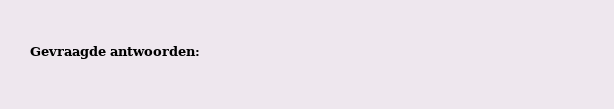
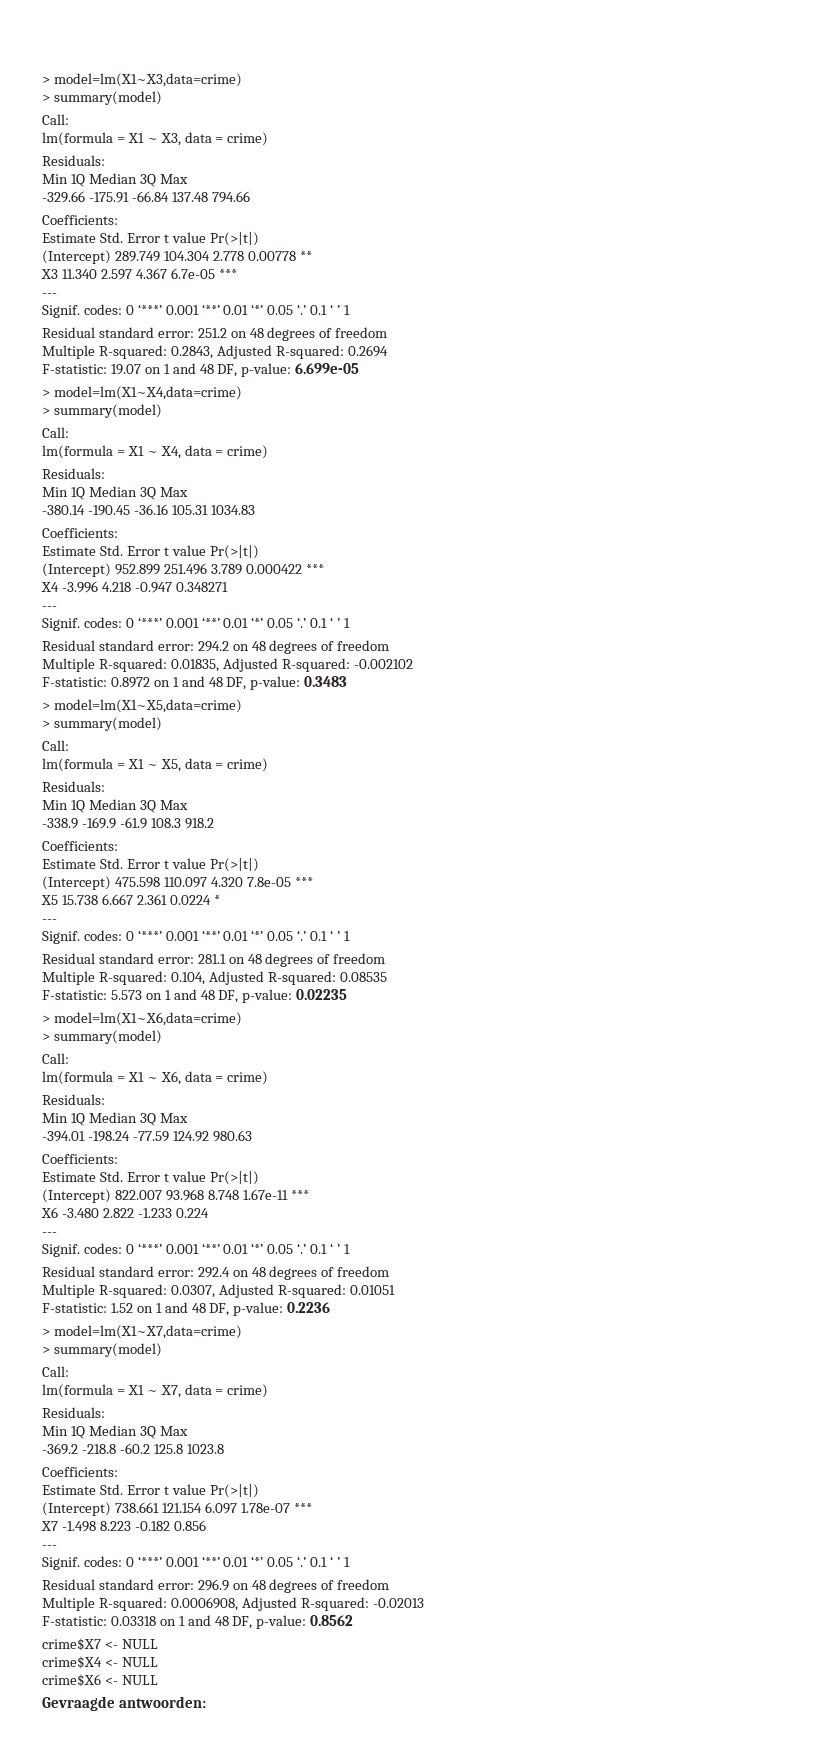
+ > model=lm(X1~X3,data=crime)
+ > summary(model)
+ Call:
+ lm(formula = X1 ~ X3, data = crime)
+ Residuals:
+ Min 1Q Median 3Q Max
+ -329.66 -175.91 -66.84 137.48 794.66
+ Coefficients:
+ Estimate Std. Error t value Pr(>|t|)
+ (Intercept) 289.749 104.304 2.778 0.00778 **
+ X3 11.340 2.597 4.367 6.7e-05 ***
+ ---
+ Signif. codes: 0 ‘***’ 0.001 ‘**’ 0.01 ‘*’ 0.05 ‘.’ 0.1 ‘ ’ 1
+ Residual standard error: 251.2 on 48 degrees of freedom
+ Multiple R-squared: 0.2843, Adjusted R-squared: 0.2694
+ F-statistic: 19.07 on 1 and 48 DF, p-value: 6.699e-05
+ > model=lm(X1~X4,data=crime)
+ > summary(model)
+ Call:
+ lm(formula = X1 ~ X4, data = crime)
+ Residuals:
+ Min 1Q Median 3Q Max
+ -380.14 -190.45 -36.16 105.31 1034.83
+ Coefficients:
+ Estimate Std. Error t value Pr(>|t|)
+ (Intercept) 952.899 251.496 3.789 0.000422 ***
+ X4 -3.996 4.218 -0.947 0.348271
+ ---
+ Signif. codes: 0 ‘***’ 0.001 ‘**’ 0.01 ‘*’ 0.05 ‘.’ 0.1 ‘ ’ 1
+ Residual standard error: 294.2 on 48 degrees of freedom
+ Multiple R-squared: 0.01835, Adjusted R-squared: -0.002102
+ F-statistic: 0.8972 on 1 and 48 DF, p-value: 0.3483
+ > model=lm(X1~X5,data=crime)
+ > summary(model)
+ Call:
+ lm(formula = X1 ~ X5, data = crime)
+ Residuals:
+ Min 1Q Median 3Q Max
+ -338.9 -169.9 -61.9 108.3 918.2
+ Coefficients:
+ Estimate Std. Error t value Pr(>|t|)
+ (Intercept) 475.598 110.097 4.320 7.8e-05 ***
+ X5 15.738 6.667 2.361 0.0224 *
+ ---
+ Signif. codes: 0 ‘***’ 0.001 ‘**’ 0.01 ‘*’ 0.05 ‘.’ 0.1 ‘ ’ 1
+ Residual standard error: 281.1 on 48 degrees of freedom
+ Multiple R-squared: 0.104, Adjusted R-squared: 0.08535
+ F-statistic: 5.573 on 1 and 48 DF, p-value: 0.02235
+ > model=lm(X1~X6,data=crime)
+ > summary(model)
+ Call:
+ lm(formula = X1 ~ X6, data = crime)
+ Residuals:
+ Min 1Q Median 3Q Max
+ -394.01 -198.24 -77.59 124.92 980.63
+ Coefficients:
+ Estimate Std. Error t value Pr(>|t|)
+ (Intercept) 822.007 93.968 8.748 1.67e-11 ***
+ X6 -3.480 2.822 -1.233 0.224
+ ---
+ Signif. codes: 0 ‘***’ 0.001 ‘**’ 0.01 ‘*’ 0.05 ‘.’ 0.1 ‘ ’ 1
+ Residual standard error: 292.4 on 48 degrees of freedom
+ Multiple R-squared: 0.0307, Adjusted R-squared: 0.01051
+ F-statistic: 1.52 on 1 and 48 DF, p-value: 0.2236
+ > model=lm(X1~X7,data=crime)
+ > summary(model)
+ Call:
+ lm(formula = X1 ~ X7, data = crime)
+ Residuals:
+ Min 1Q Median 3Q Max
+ -369.2 -218.8 -60.2 125.8 1023.8
+ Coefficients:
+ Estimate Std. Error t value Pr(>|t|)
+ (Intercept) 738.661 121.154 6.097 1.78e-07 ***
+ X7 -1.498 8.223 -0.182 0.856
+ ---
+ Signif. codes: 0 ‘***’ 0.001 ‘**’ 0.01 ‘*’ 0.05 ‘.’ 0.1 ‘ ’ 1
+ Residual standard error: 296.9 on 48 degrees of freedom
+ Multiple R-squared: 0.0006908, Adjusted R-squared: -0.02013
+ F-statistic: 0.03318 on 1 and 48 DF, p-value: 0.8562
+ crime$X7 <- NULL
+ crime$X4 <- NULL
+ crime$X6 <- NULL

